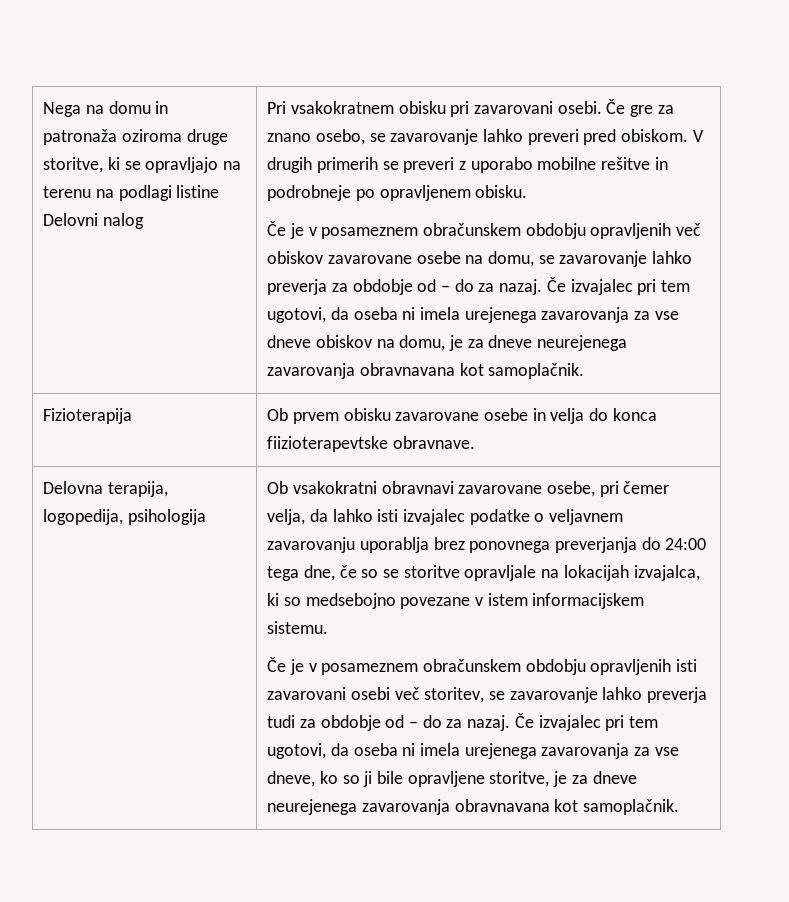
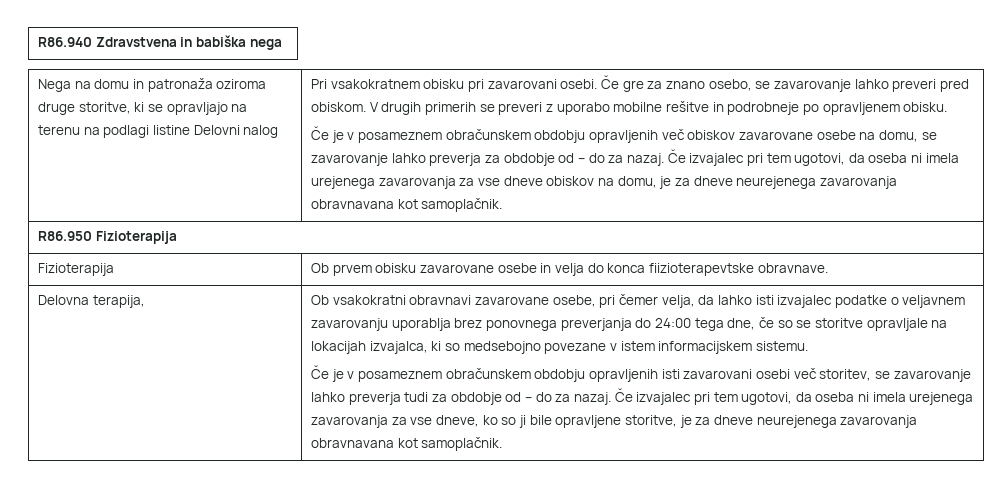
+ R86.940 Zdravstvena in babiška nega
+ R86.950 Fizioterapija
- Delovna terapija, logopedija, psihologija
+ Delovna terapija,

